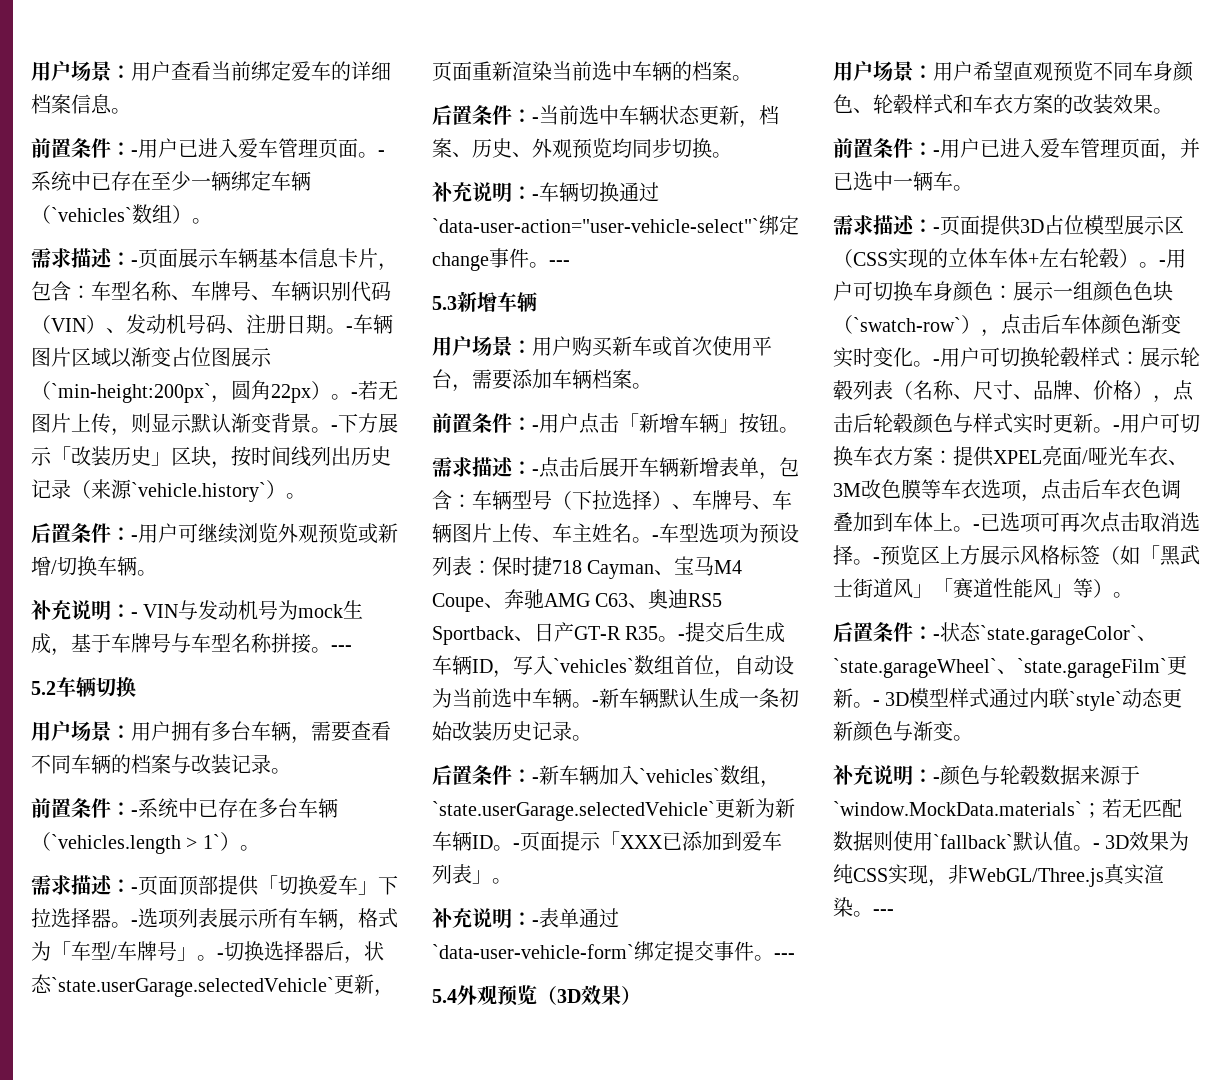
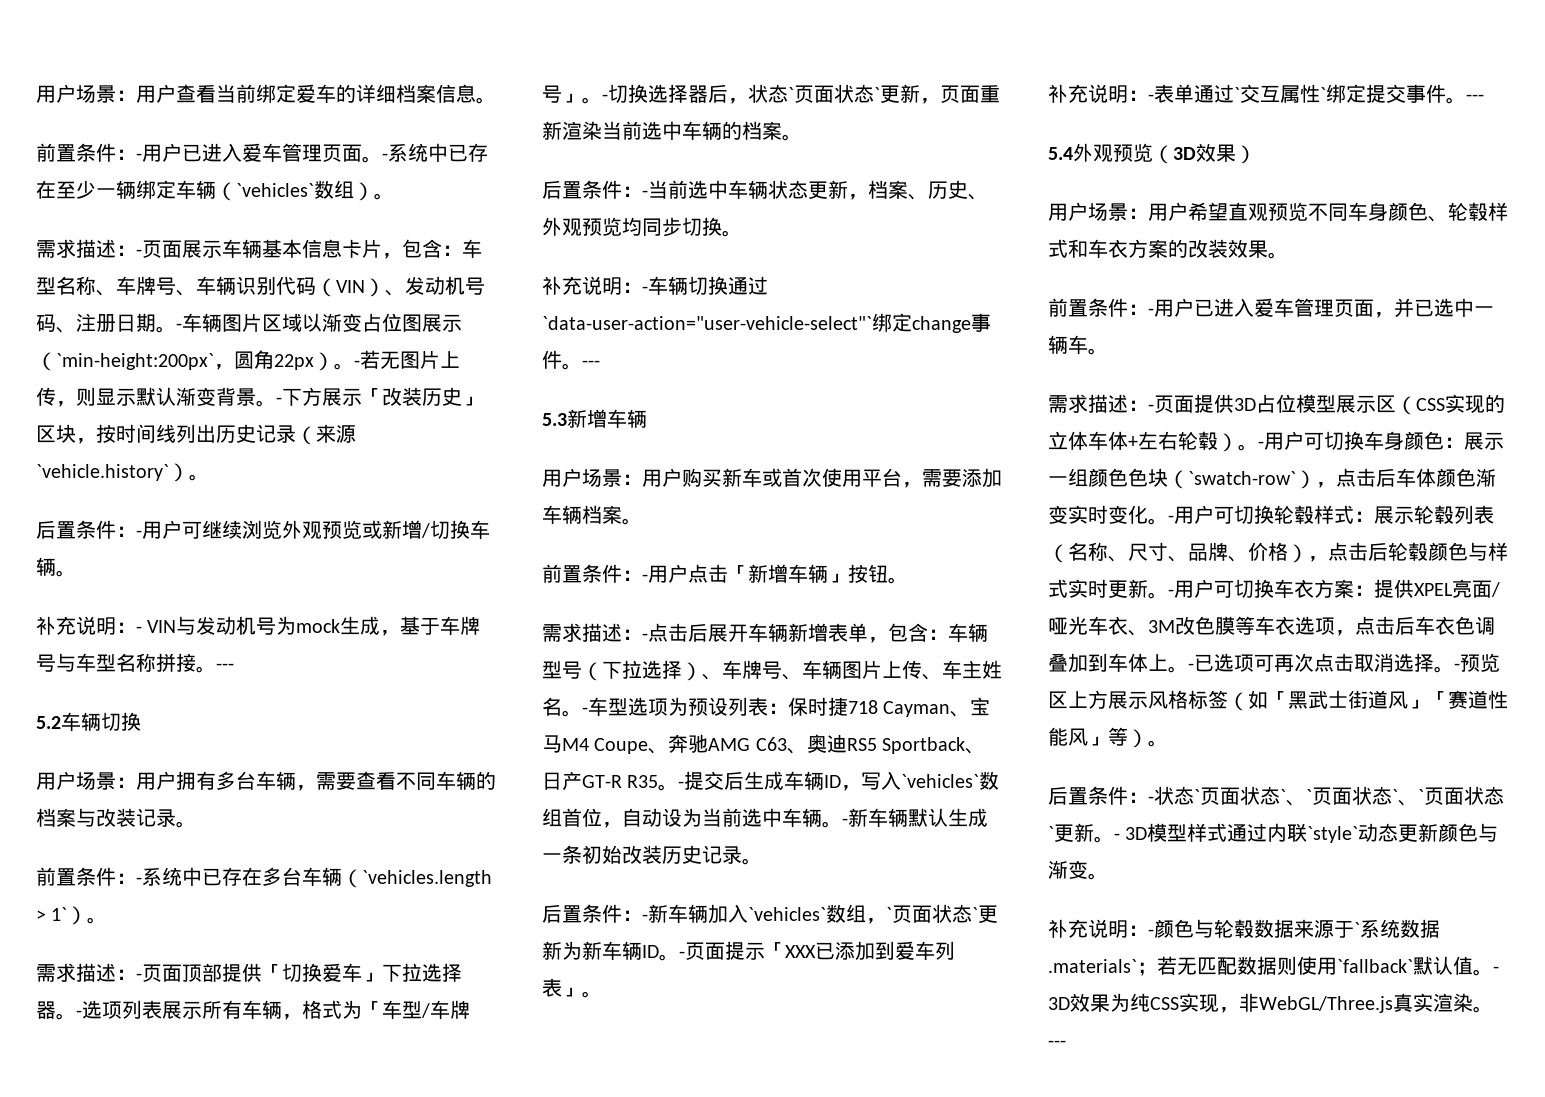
- -切换选择器后，状态`state.userGarage.selectedVehicle`更新，页面重新渲染当前选中车辆的档案。
+ -切换选择器后，状态`页面状态`更新，页面重新渲染当前选中车辆的档案。
- 后置条件：-新车辆加入`vehicles`数组，`state.userGarage.selectedVehicle`更新为新车辆ID。
+ 后置条件：-新车辆加入`vehicles`数组，`页面状态`更新为新车辆ID。
- 补充说明：-表单通过`data-user-vehicle-form`绑定提交事件。
+ 补充说明：-表单通过`交互属性`绑定提交事件。
- 后置条件：-状态`state.garageColor`、`state.garageWheel`、`state.garageFilm`更新。
+ 后置条件：-状态`页面状态`、`页面状态`、`页面状态`更新。
- 补充说明：-颜色与轮毂数据来源于`window.MockData.materials`；若无匹配数据则使用`fallback`默认值。
+ 补充说明：-颜色与轮毂数据来源于`系统数据.materials`；若无匹配数据则使用`fallback`默认值。

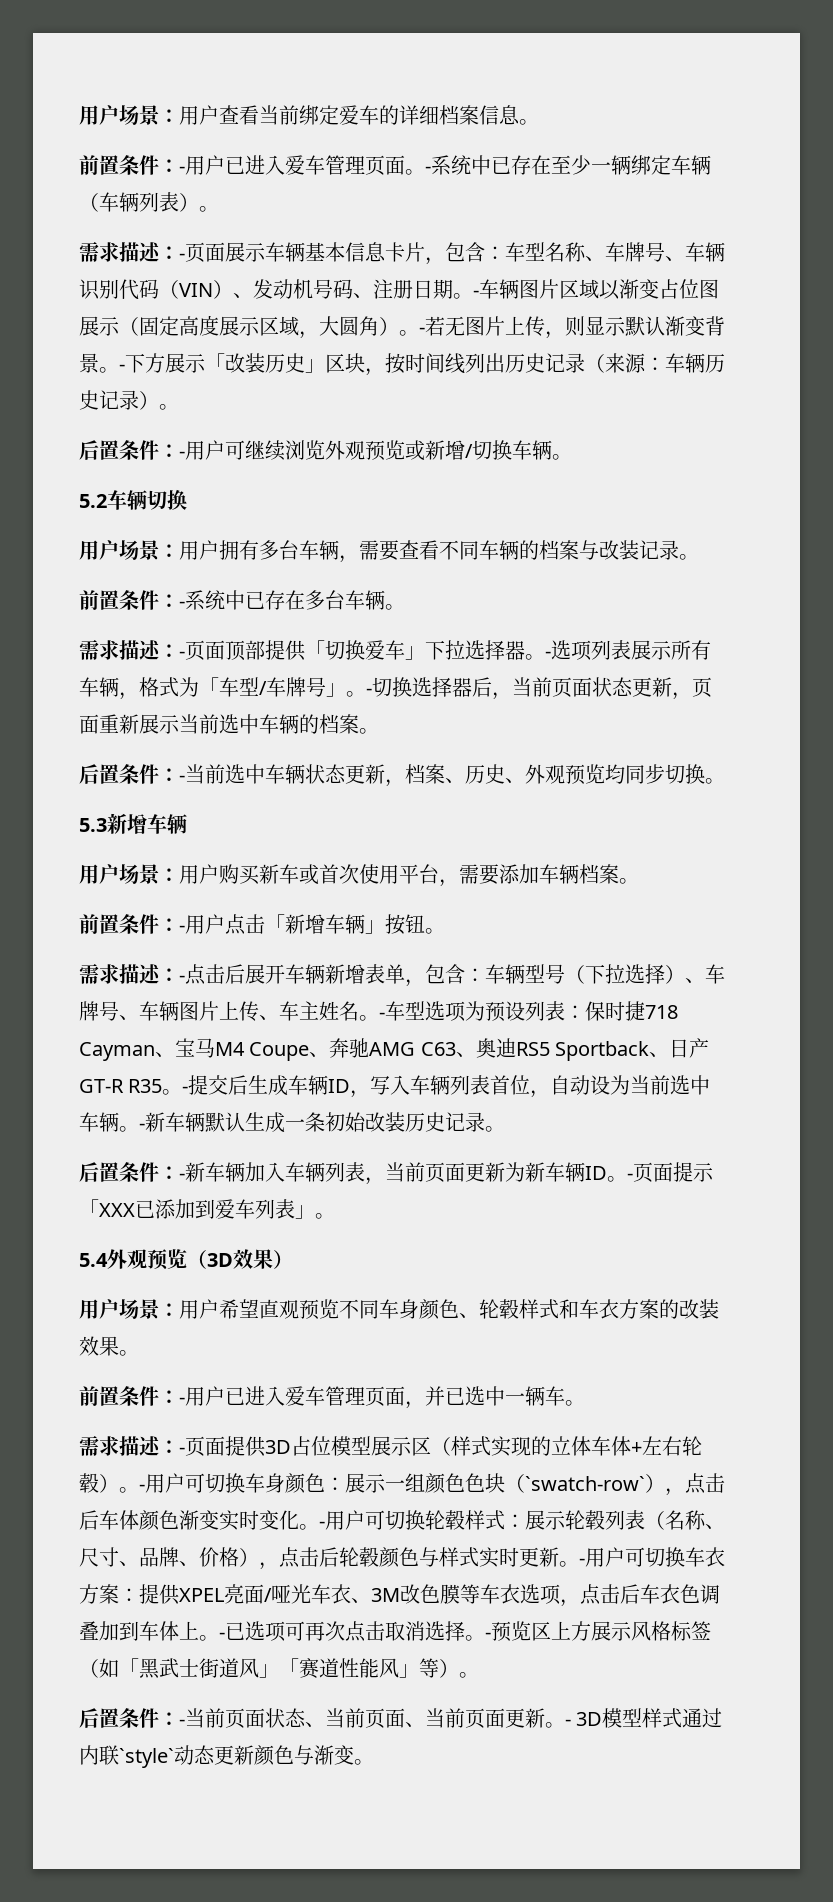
- -系统中已存在至少一辆绑定车辆（`vehicles`数组）。
+ -系统中已存在至少一辆绑定车辆（车辆列表）。
- -车辆图片区域以渐变占位图展示（`min-height:200px`，圆角22px）。
+ -车辆图片区域以渐变占位图展示（固定高度展示区域，大圆角）。
- -下方展示「改装历史」区块，按时间线列出历史记录（来源`vehicle.history`）。
+ -下方展示「改装历史」区块，按时间线列出历史记录（来源：车辆历史记录）。
- 补充说明：- VIN与发动机号为mock生成，基于车牌号与车型名称拼接。---
- 前置条件：-系统中已存在多台车辆（`vehicles.length > 1`）。
+ 前置条件：-系统中已存在多台车辆。
- -切换选择器后，状态`页面状态`更新，页面重新渲染当前选中车辆的档案。
+ -切换选择器后，当前页面状态更新，页面重新展示当前选中车辆的档案。
- 补充说明：-车辆切换通过`data-user-action="user-vehicle-select"`绑定change事件。---
- -提交后生成车辆ID，写入`vehicles`数组首位，自动设为当前选中车辆。
+ -提交后生成车辆ID，写入车辆列表首位，自动设为当前选中车辆。
- 后置条件：-新车辆加入`vehicles`数组，`页面状态`更新为新车辆ID。
+ 后置条件：-新车辆加入车辆列表，当前页面更新为新车辆ID。
- 补充说明：-表单通过`交互属性`绑定提交事件。---
- 需求描述：-页面提供3D占位模型展示区（CSS实现的立体车体+左右轮毂）。
+ 需求描述：-页面提供3D占位模型展示区（样式实现的立体车体+左右轮毂）。
- 后置条件：-状态`页面状态`、`页面状态`、`页面状态`更新。
+ 后置条件：-当前页面状态、当前页面、当前页面更新。
- 补充说明：-颜色与轮毂数据来源于`系统数据.materials`；若无匹配数据则使用`fallback`默认值。- 3D效果为纯CSS实现，非WebGL/Three.js真实渲染。---

